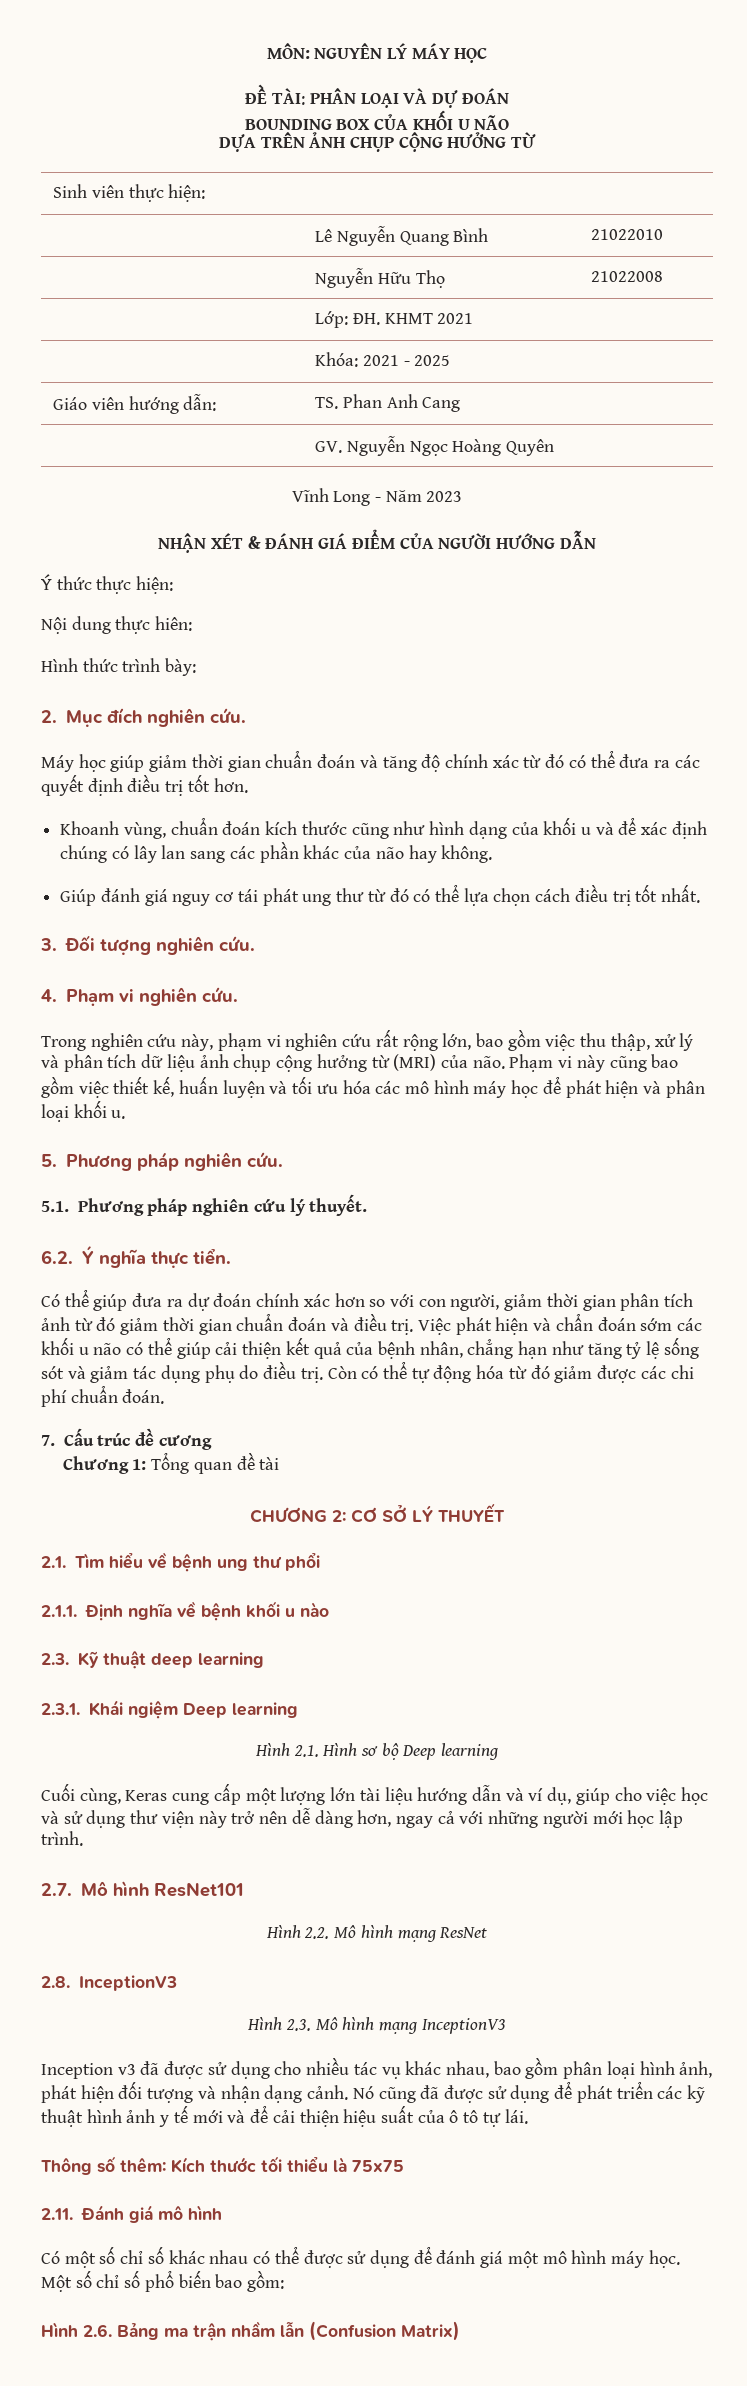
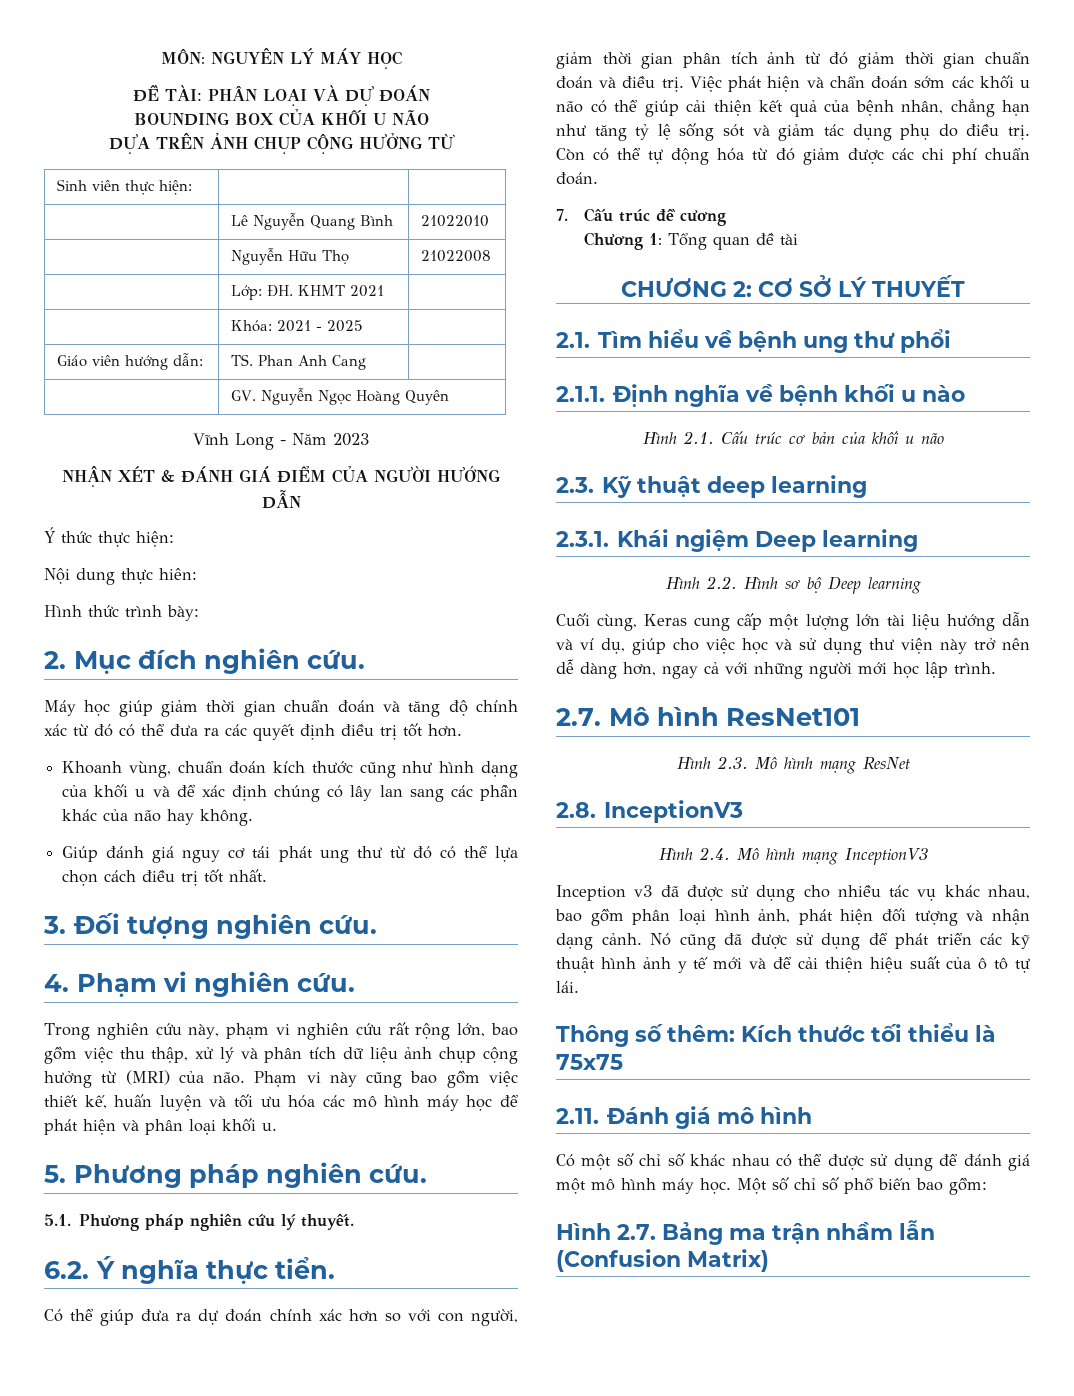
+ Hình 2.1. Cấu trúc cơ bản của khối u não
- Hình 2.1. Hình sơ bộ Deep learning
+ Hình 2.2. Hình sơ bộ Deep learning
- Hình 2.2. Mô hình mạng ResNet
+ Hình 2.3. Mô hình mạng ResNet
- Hình 2.3. Mô hình mạng InceptionV3
+ Hình 2.4. Mô hình mạng InceptionV3
- Hình 2.6. Bảng ma trận nhầm lẫn (Confusion Matrix)
+ Hình 2.7. Bảng ma trận nhầm lẫn (Confusion Matrix)

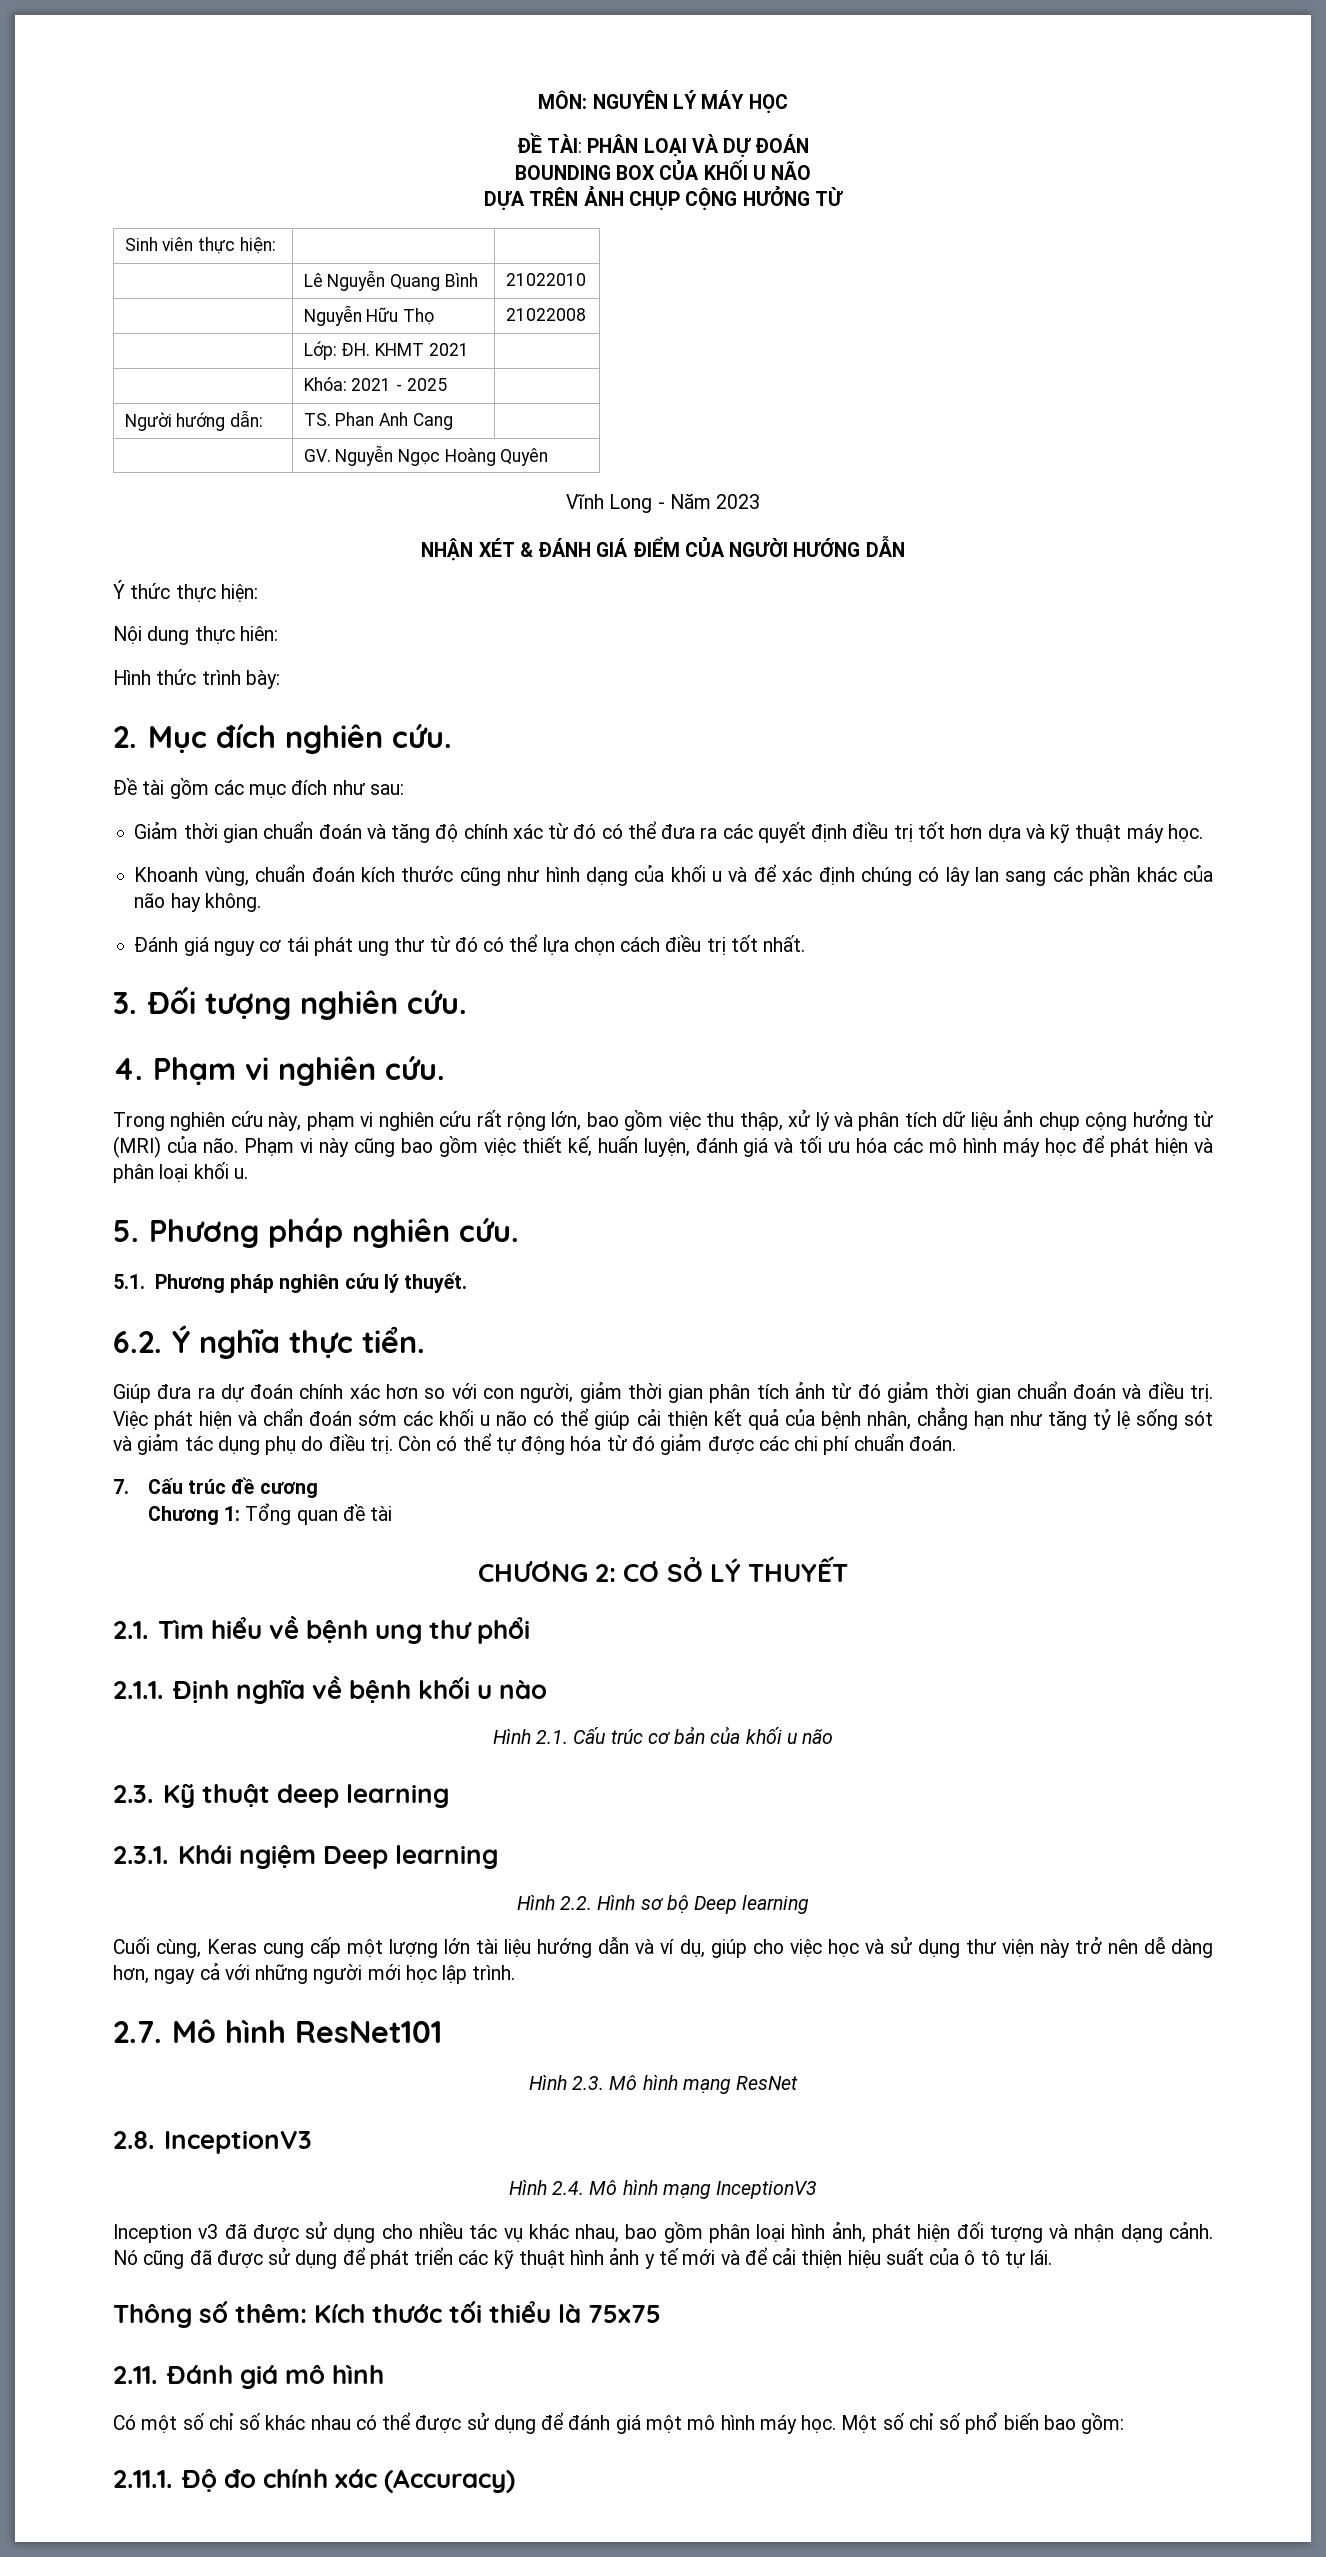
- Giáo viên hướng dẫn: | TS. Phan Anh Cang |
+ Người hướng dẫn: | TS. Phan Anh Cang |
- Máy học giúp giảm thời gian chuẩn đoán và tăng độ chính xác từ đó có thể đưa ra các quyết định điều trị tốt hơn.
+ Đề tài gồm các mục đích như sau:
+ Giảm thời gian chuẩn đoán và tăng độ chính xác từ đó có thể đưa ra các quyết định điều trị tốt hơn dựa và kỹ thuật máy học.
- Giúp đánh giá nguy cơ tái phát ung thư từ đó có thể lựa chọn cách điều trị tốt nhất.
+ Đánh giá nguy cơ tái phát ung thư từ đó có thể lựa chọn cách điều trị tốt nhất.
- Phạm vi này cũng bao gồm việc thiết kế, huấn luyện và tối ưu hóa các mô hình máy học để phát hiện và phân loại khối u.
+ Phạm vi này cũng bao gồm việc thiết kế, huấn luyện, đánh giá và tối ưu hóa các mô hình máy học để phát hiện và phân loại khối u.
- Có thể giúp đưa ra dự đoán chính xác hơn so với con người, giảm thời gian phân tích ảnh từ đó giảm thời gian chuẩn đoán và điều trị.
+ Giúp đưa ra dự đoán chính xác hơn so với con người, giảm thời gian phân tích ảnh từ đó giảm thời gian chuẩn đoán và điều trị.
- Hình 2.7. Bảng ma trận nhầm lẫn (Confusion Matrix)
+ 2.11.1. Độ đo chính xác (Accuracy)

